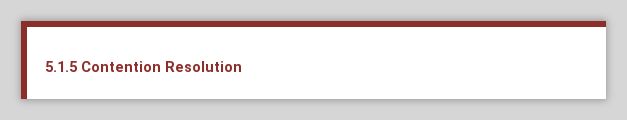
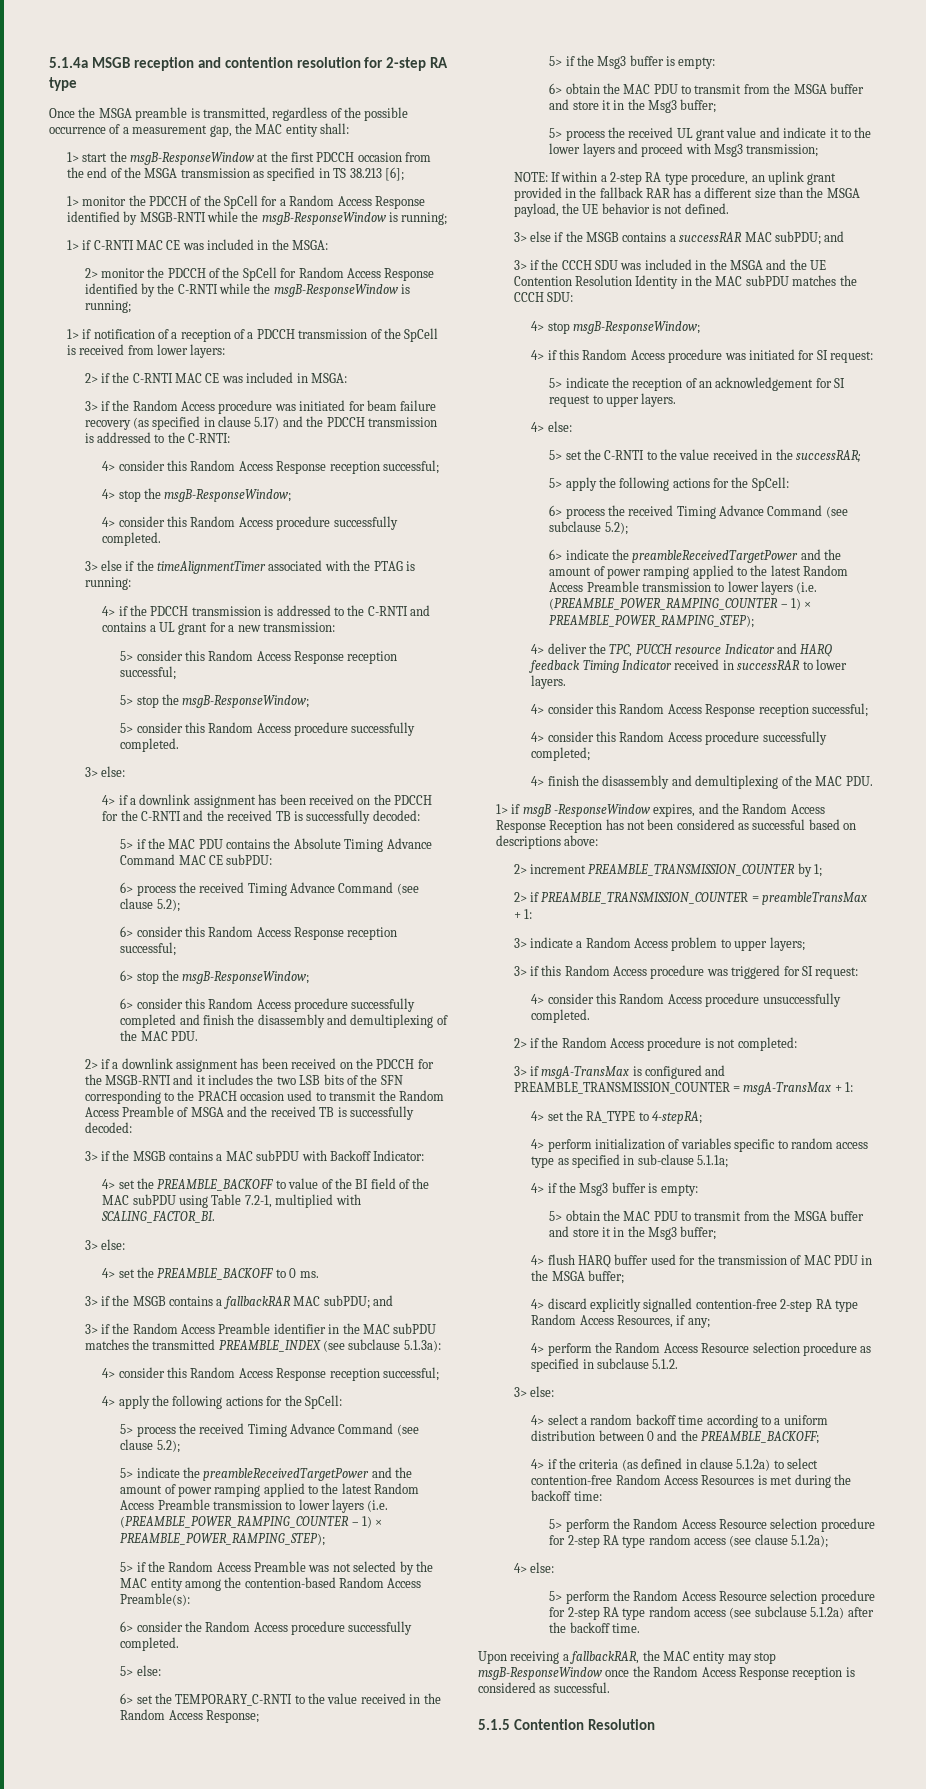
+ 5.1.4a MSGB reception and contention resolution for 2-step RA type
+ Once the MSGA preamble is transmitted, regardless of the possible occurrence of a measurement gap, the MAC entity shall:
+ 1> start the msgB-ResponseWindow at the first PDCCH occasion from the end of the MSGA transmission as specified in TS 38.213 [6];
+ 1> monitor the PDCCH of the SpCell for a Random Access Response identified by MSGB-RNTI while the msgB-ResponseWindow is running;
+ 1> if C-RNTI MAC CE was included in the MSGA:
+ 2> monitor the PDCCH of the SpCell for Random Access Response identified by the C-RNTI while the msgB-ResponseWindow is running;
+ 1> if notification of a reception of a PDCCH transmission of the SpCell is received from lower layers:
+ 2> if the C-RNTI MAC CE was included in MSGA:
+ 3> if the Random Access procedure was initiated for beam failure recovery (as specified in clause 5.17) and the PDCCH transmission is addressed to the C-RNTI:
+ 4> consider this Random Access Response reception successful;
+ 4> stop the msgB-ResponseWindow;
+ 4> consider this Random Access procedure successfully completed.
+ 3> else if the timeAlignmentTimer associated with the PTAG is running:
+ 4> if the PDCCH transmission is addressed to the C-RNTI and contains a UL grant for a new transmission:
+ 5> consider this Random Access Response reception successful;
+ 5> stop the msgB-ResponseWindow;
+ 5> consider this Random Access procedure successfully completed.
+ 3> else:
+ 4> if a downlink assignment has been received on the PDCCH for the C-RNTI and the received TB is successfully decoded:
+ 5> if the MAC PDU contains the Absolute Timing Advance Command MAC CE subPDU:
+ 6> process the received Timing Advance Command (see clause 5.2);
+ 6> consider this Random Access Response reception successful;
+ 6> stop the msgB-ResponseWindow;
+ 6> consider this Random Access procedure successfully completed and finish the disassembly and demultiplexing of the MAC PDU.
+ 2> if a downlink assignment has been received on the PDCCH for the MSGB-RNTI and it includes the two LSB bits of the SFN corresponding to the PRACH occasion used to transmit the Random Access Preamble of MSGA and the received TB is successfully decoded:
+ 3> if the MSGB contains a MAC subPDU with Backoff Indicator:
+ 4> set the PREAMBLE_BACKOFF to value of the BI field of the MAC subPDU using Table 7.2-1, multiplied with SCALING_FACTOR_BI.
+ 3> else:
+ 4> set the PREAMBLE_BACKOFF to 0 ms.
+ 3> if the MSGB contains a fallbackRAR MAC subPDU; and
+ 3> if the Random Access Preamble identifier in the MAC subPDU matches the transmitted PREAMBLE_INDEX (see subclause 5.1.3a):
+ 4> consider this Random Access Response reception successful;
+ 4> apply the following actions for the SpCell:
+ 5> process the received Timing Advance Command (see clause 5.2);
+ 5> indicate the preambleReceivedTargetPower and the amount of power ramping applied to the latest Random Access Preamble transmission to lower layers (i.e. (PREAMBLE_POWER_RAMPING_COUNTER – 1) × PREAMBLE_POWER_RAMPING_STEP);
+ 5> if the Random Access Preamble was not selected by the MAC entity among the contention-based Random Access Preamble(s):
+ 6> consider the Random Access procedure successfully completed.
+ 5> else:
+ 6> set the TEMPORARY_C-RNTI to the value received in the Random Access Response;
+ 5> if the Msg3 buffer is empty:
+ 6> obtain the MAC PDU to transmit from the MSGA buffer and store it in the Msg3 buffer;
+ 5> process the received UL grant value and indicate it to the lower layers and proceed with Msg3 transmission;
+ NOTE: If within a 2-step RA type procedure, an uplink grant provided in the fallback RAR has a different size than the MSGA payload, the UE behavior is not defined.
+ 3> else if the MSGB contains a successRAR MAC subPDU; and
+ 3> if the CCCH SDU was included in the MSGA and the UE Contention Resolution Identity in the MAC subPDU matches the CCCH SDU:
+ 4> stop msgB-ResponseWindow;
+ 4> if this Random Access procedure was initiated for SI request:
+ 5> indicate the reception of an acknowledgement for SI request to upper layers.
+ 4> else:
+ 5> set the C-RNTI to the value received in the successRAR;
+ 5> apply the following actions for the SpCell:
+ 6> process the received Timing Advance Command (see subclause 5.2);
+ 6> indicate the preambleReceivedTargetPower and the amount of power ramping applied to the latest Random Access Preamble transmission to lower layers (i.e. (PREAMBLE_POWER_RAMPING_COUNTER – 1) × PREAMBLE_POWER_RAMPING_STEP);
+ 4> deliver the TPC, PUCCH resource Indicator and HARQ feedback Timing Indicator received in successRAR to lower layers.
+ 4> consider this Random Access Response reception successful;
+ 4> consider this Random Access procedure successfully completed;
+ 4> finish the disassembly and demultiplexing of the MAC PDU.
+ 1> if msgB -ResponseWindow expires, and the Random Access Response Reception has not been considered as successful based on descriptions above:
+ 2> increment PREAMBLE_TRANSMISSION_COUNTER by 1;
+ 2> if PREAMBLE_TRANSMISSION_COUNTER = preambleTransMax + 1:
+ 3> indicate a Random Access problem to upper layers;
+ 3> if this Random Access procedure was triggered for SI request:
+ 4> consider this Random Access procedure unsuccessfully completed.
+ 2> if the Random Access procedure is not completed:
+ 3> if msgA-TransMax is configured and PREAMBLE_TRANSMISSION_COUNTER = msgA-TransMax + 1:
+ 4> set the RA_TYPE to 4-stepRA;
+ 4> perform initialization of variables specific to random access type as specified in sub-clause 5.1.1a;
+ 4> if the Msg3 buffer is empty:
+ 5> obtain the MAC PDU to transmit from the MSGA buffer and store it in the Msg3 buffer;
+ 4> flush HARQ buffer used for the transmission of MAC PDU in the MSGA buffer;
+ 4> discard explicitly signalled contention-free 2-step RA type Random Access Resources, if any;
+ 4> perform the Random Access Resource selection procedure as specified in subclause 5.1.2.
+ 3> else:
+ 4> select a random backoff time according to a uniform distribution between 0 and the PREAMBLE_BACKOFF;
+ 4> if the criteria (as defined in clause 5.1.2a) to select contention-free Random Access Resources is met during the backoff time:
+ 5> perform the Random Access Resource selection procedure for 2-step RA type random access (see clause 5.1.2a);
+ 4> else:
+ 5> perform the Random Access Resource selection procedure for 2-step RA type random access (see subclause 5.1.2a) after the backoff time.
+ Upon receiving a fallbackRAR, the MAC entity may stop msgB-ResponseWindow once the Random Access Response reception is considered as successful.

